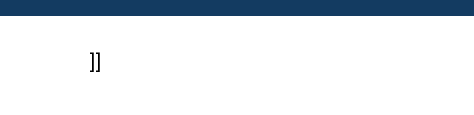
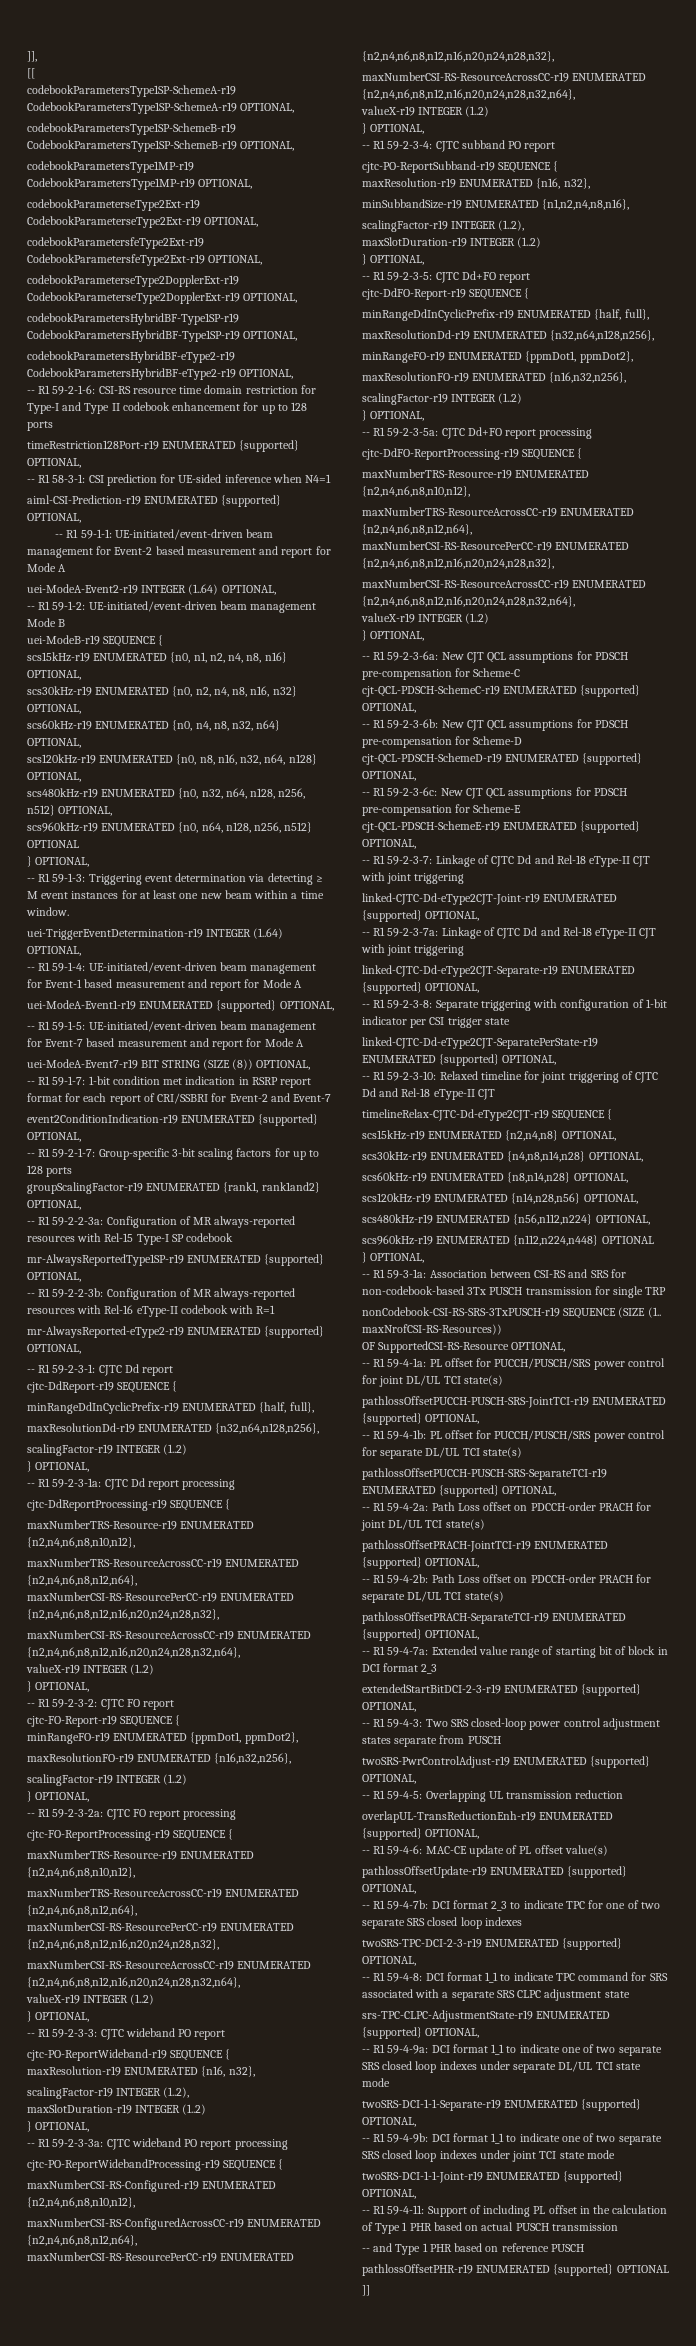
+ ]],
+ [[
+ codebookParametersType1SP-SchemeA-r19 CodebookParametersType1SP-SchemeA-r19 OPTIONAL,
+ codebookParametersType1SP-SchemeB-r19 CodebookParametersType1SP-SchemeB-r19 OPTIONAL,
+ codebookParametersType1MP-r19 CodebookParametersType1MP-r19 OPTIONAL,
+ codebookParameterseType2Ext-r19 CodebookParameterseType2Ext-r19 OPTIONAL,
+ codebookParametersfeType2Ext-r19 CodebookParametersfeType2Ext-r19 OPTIONAL,
+ codebookParameterseType2DopplerExt-r19 CodebookParameterseType2DopplerExt-r19 OPTIONAL,
+ codebookParametersHybridBF-Type1SP-r19 CodebookParametersHybridBF-Type1SP-r19 OPTIONAL,
+ codebookParametersHybridBF-eType2-r19 CodebookParametersHybridBF-eType2-r19 OPTIONAL,
+ -- R1 59-2-1-6: CSI-RS resource time domain restriction for Type-I and Type II codebook enhancement for up to 128 ports
+ timeRestriction128Port-r19 ENUMERATED {supported} OPTIONAL,
+ -- R1 58-3-1: CSI prediction for UE-sided inference when N4=1
+ aiml-CSI-Prediction-r19 ENUMERATED {supported} OPTIONAL,
+ -- R1 59-1-1: UE-initiated/event-driven beam management for Event-2 based measurement and report for Mode A
+ uei-ModeA-Event2-r19 INTEGER (1..64) OPTIONAL,
+ -- R1 59-1-2: UE-initiated/event-driven beam management Mode B
+ uei-ModeB-r19 SEQUENCE {
+ scs15kHz-r19 ENUMERATED {n0, n1, n2, n4, n8, n16} OPTIONAL,
+ scs30kHz-r19 ENUMERATED {n0, n2, n4, n8, n16, n32} OPTIONAL,
+ scs60kHz-r19 ENUMERATED {n0, n4, n8, n32, n64} OPTIONAL,
+ scs120kHz-r19 ENUMERATED {n0, n8, n16, n32, n64, n128} OPTIONAL,
+ scs480kHz-r19 ENUMERATED {n0, n32, n64, n128, n256, n512} OPTIONAL,
+ scs960kHz-r19 ENUMERATED {n0, n64, n128, n256, n512} OPTIONAL
+ } OPTIONAL,
+ -- R1 59-1-3: Triggering event determination via detecting ≥ M event instances for at least one new beam within a time window.
+ uei-TriggerEventDetermination-r19 INTEGER (1..64) OPTIONAL,
+ -- R1 59-1-4: UE-initiated/event-driven beam management for Event-1 based measurement and report for Mode A
+ uei-ModeA-Event1-r19 ENUMERATED {supported} OPTIONAL,
+ -- R1 59-1-5: UE-initiated/event-driven beam management for Event-7 based measurement and report for Mode A
+ uei-ModeA-Event7-r19 BIT STRING (SIZE (8)) OPTIONAL,
+ -- R1 59-1-7: 1-bit condition met indication in RSRP report format for each report of CRI/SSBRI for Event-2 and Event-7
+ event2ConditionIndication-r19 ENUMERATED {supported} OPTIONAL,
+ -- R1 59-2-1-7: Group-specific 3-bit scaling factors for up to 128 ports
+ groupScalingFactor-r19 ENUMERATED {rank1, rank1and2} OPTIONAL,
+ -- R1 59-2-2-3a: Configuration of MR always-reported resources with Rel-15 Type-I SP codebook
+ mr-AlwaysReportedType1SP-r19 ENUMERATED {supported} OPTIONAL,
+ -- R1 59-2-2-3b: Configuration of MR always-reported resources with Rel-16 eType-II codebook with R=1
+ mr-AlwaysReported-eType2-r19 ENUMERATED {supported} OPTIONAL,
+ -- R1 59-2-3-1: CJTC Dd report
+ cjtc-DdReport-r19 SEQUENCE {
+ minRangeDdInCyclicPrefix-r19 ENUMERATED {half, full},
+ maxResolutionDd-r19 ENUMERATED {n32,n64,n128,n256},
+ scalingFactor-r19 INTEGER (1..2)
+ } OPTIONAL,
+ -- R1 59-2-3-1a: CJTC Dd report processing
+ cjtc-DdReportProcessing-r19 SEQUENCE {
+ maxNumberTRS-Resource-r19 ENUMERATED {n2,n4,n6,n8,n10,n12},
+ maxNumberTRS-ResourceAcrossCC-r19 ENUMERATED {n2,n4,n6,n8,n12,n64},
+ maxNumberCSI-RS-ResourcePerCC-r19 ENUMERATED {n2,n4,n6,n8,n12,n16,n20,n24,n28,n32},
+ maxNumberCSI-RS-ResourceAcrossCC-r19 ENUMERATED {n2,n4,n6,n8,n12,n16,n20,n24,n28,n32,n64},
+ valueX-r19 INTEGER (1..2)
+ } OPTIONAL,
+ -- R1 59-2-3-2: CJTC FO report
+ cjtc-FO-Report-r19 SEQUENCE {
+ minRangeFO-r19 ENUMERATED {ppmDot1, ppmDot2},
+ maxResolutionFO-r19 ENUMERATED {n16,n32,n256},
+ scalingFactor-r19 INTEGER (1..2)
+ } OPTIONAL,
+ -- R1 59-2-3-2a: CJTC FO report processing
+ cjtc-FO-ReportProcessing-r19 SEQUENCE {
+ maxNumberTRS-Resource-r19 ENUMERATED {n2,n4,n6,n8,n10,n12},
+ maxNumberTRS-ResourceAcrossCC-r19 ENUMERATED {n2,n4,n6,n8,n12,n64},
+ maxNumberCSI-RS-ResourcePerCC-r19 ENUMERATED {n2,n4,n6,n8,n12,n16,n20,n24,n28,n32},
+ maxNumberCSI-RS-ResourceAcrossCC-r19 ENUMERATED {n2,n4,n6,n8,n12,n16,n20,n24,n28,n32,n64},
+ valueX-r19 INTEGER (1..2)
+ } OPTIONAL,
+ -- R1 59-2-3-3: CJTC wideband PO report
+ cjtc-PO-ReportWideband-r19 SEQUENCE {
+ maxResolution-r19 ENUMERATED {n16, n32},
+ scalingFactor-r19 INTEGER (1..2),
+ maxSlotDuration-r19 INTEGER (1..2)
+ } OPTIONAL,
+ -- R1 59-2-3-3a: CJTC wideband PO report processing
+ cjtc-PO-ReportWidebandProcessing-r19 SEQUENCE {
+ maxNumberCSI-RS-Configured-r19 ENUMERATED {n2,n4,n6,n8,n10,n12},
+ maxNumberCSI-RS-ConfiguredAcrossCC-r19 ENUMERATED {n2,n4,n6,n8,n12,n64},
+ maxNumberCSI-RS-ResourcePerCC-r19 ENUMERATED {n2,n4,n6,n8,n12,n16,n20,n24,n28,n32},
+ maxNumberCSI-RS-ResourceAcrossCC-r19 ENUMERATED {n2,n4,n6,n8,n12,n16,n20,n24,n28,n32,n64},
+ valueX-r19 INTEGER (1..2)
+ } OPTIONAL,
+ -- R1 59-2-3-4: CJTC subband PO report
+ cjtc-PO-ReportSubband-r19 SEQUENCE {
+ maxResolution-r19 ENUMERATED {n16, n32},
+ minSubbandSize-r19 ENUMERATED {n1,n2,n4,n8,n16},
+ scalingFactor-r19 INTEGER (1..2),
+ maxSlotDuration-r19 INTEGER (1..2)
+ } OPTIONAL,
+ -- R1 59-2-3-5: CJTC Dd+FO report
+ cjtc-DdFO-Report-r19 SEQUENCE {
+ minRangeDdInCyclicPrefix-r19 ENUMERATED {half, full},
+ maxResolutionDd-r19 ENUMERATED {n32,n64,n128,n256},
+ minRangeFO-r19 ENUMERATED {ppmDot1, ppmDot2},
+ maxResolutionFO-r19 ENUMERATED {n16,n32,n256},
+ scalingFactor-r19 INTEGER (1..2)
+ } OPTIONAL,
+ -- R1 59-2-3-5a: CJTC Dd+FO report processing
+ cjtc-DdFO-ReportProcessing-r19 SEQUENCE {
+ maxNumberTRS-Resource-r19 ENUMERATED {n2,n4,n6,n8,n10,n12},
+ maxNumberTRS-ResourceAcrossCC-r19 ENUMERATED {n2,n4,n6,n8,n12,n64},
+ maxNumberCSI-RS-ResourcePerCC-r19 ENUMERATED {n2,n4,n6,n8,n12,n16,n20,n24,n28,n32},
+ maxNumberCSI-RS-ResourceAcrossCC-r19 ENUMERATED {n2,n4,n6,n8,n12,n16,n20,n24,n28,n32,n64},
+ valueX-r19 INTEGER (1..2)
+ } OPTIONAL,
+ -- R1 59-2-3-6a: New CJT QCL assumptions for PDSCH pre-compensation for Scheme-C
+ cjt-QCL-PDSCH-SchemeC-r19 ENUMERATED {supported} OPTIONAL,
+ -- R1 59-2-3-6b: New CJT QCL assumptions for PDSCH pre-compensation for Scheme-D
+ cjt-QCL-PDSCH-SchemeD-r19 ENUMERATED {supported} OPTIONAL,
+ -- R1 59-2-3-6c: New CJT QCL assumptions for PDSCH pre-compensation for Scheme-E
+ cjt-QCL-PDSCH-SchemeE-r19 ENUMERATED {supported} OPTIONAL,
+ -- R1 59-2-3-7: Linkage of CJTC Dd and Rel-18 eType-II CJT with joint triggering
+ linked-CJTC-Dd-eType2CJT-Joint-r19 ENUMERATED {supported} OPTIONAL,
+ -- R1 59-2-3-7a: Linkage of CJTC Dd and Rel-18 eType-II CJT with joint triggering
+ linked-CJTC-Dd-eType2CJT-Separate-r19 ENUMERATED {supported} OPTIONAL,
+ -- R1 59-2-3-8: Separate triggering with configuration of 1-bit indicator per CSI trigger state
+ linked-CJTC-Dd-eType2CJT-SeparatePerState-r19 ENUMERATED {supported} OPTIONAL,
+ -- R1 59-2-3-10: Relaxed timeline for joint triggering of CJTC Dd and Rel-18 eType-II CJT
+ timelineRelax-CJTC-Dd-eType2CJT-r19 SEQUENCE {
+ scs15kHz-r19 ENUMERATED {n2,n4,n8} OPTIONAL,
+ scs30kHz-r19 ENUMERATED {n4,n8,n14,n28} OPTIONAL,
+ scs60kHz-r19 ENUMERATED {n8,n14,n28} OPTIONAL,
+ scs120kHz-r19 ENUMERATED {n14,n28,n56} OPTIONAL,
+ scs480kHz-r19 ENUMERATED {n56,n112,n224} OPTIONAL,
+ scs960kHz-r19 ENUMERATED {n112,n224,n448} OPTIONAL
+ } OPTIONAL,
+ -- R1 59-3-1a: Association between CSI-RS and SRS for non-codebook-based 3Tx PUSCH transmission for single TRP
+ nonCodebook-CSI-RS-SRS-3TxPUSCH-r19 SEQUENCE (SIZE (1.. maxNrofCSI-RS-Resources))
+ OF SupportedCSI-RS-Resource OPTIONAL,
+ -- R1 59-4-1a: PL offset for PUCCH/PUSCH/SRS power control for joint DL/UL TCI state(s)
+ pathlossOffsetPUCCH-PUSCH-SRS-JointTCI-r19 ENUMERATED {supported} OPTIONAL,
+ -- R1 59-4-1b: PL offset for PUCCH/PUSCH/SRS power control for separate DL/UL TCI state(s)
+ pathlossOffsetPUCCH-PUSCH-SRS-SeparateTCI-r19 ENUMERATED {supported} OPTIONAL,
+ -- R1 59-4-2a: Path Loss offset on PDCCH-order PRACH for joint DL/UL TCI state(s)
+ pathlossOffsetPRACH-JointTCI-r19 ENUMERATED {supported} OPTIONAL,
+ -- R1 59-4-2b: Path Loss offset on PDCCH-order PRACH for separate DL/UL TCI state(s)
+ pathlossOffsetPRACH-SeparateTCI-r19 ENUMERATED {supported} OPTIONAL,
+ -- R1 59-4-7a: Extended value range of starting bit of block in DCI format 2_3
+ extendedStartBitDCI-2-3-r19 ENUMERATED {supported} OPTIONAL,
+ -- R1 59-4-3: Two SRS closed-loop power control adjustment states separate from PUSCH
+ twoSRS-PwrControlAdjust-r19 ENUMERATED {supported} OPTIONAL,
+ -- R1 59-4-5: Overlapping UL transmission reduction
+ overlapUL-TransReductionEnh-r19 ENUMERATED {supported} OPTIONAL,
+ -- R1 59-4-6: MAC-CE update of PL offset value(s)
+ pathlossOffsetUpdate-r19 ENUMERATED {supported} OPTIONAL,
+ -- R1 59-4-7b: DCI format 2_3 to indicate TPC for one of two separate SRS closed loop indexes
+ twoSRS-TPC-DCI-2-3-r19 ENUMERATED {supported} OPTIONAL,
+ -- R1 59-4-8: DCI format 1_1 to indicate TPC command for SRS associated with a separate SRS CLPC adjustment state
+ srs-TPC-CLPC-AdjustmentState-r19 ENUMERATED {supported} OPTIONAL,
+ -- R1 59-4-9a: DCI format 1_1 to indicate one of two separate SRS closed loop indexes under separate DL/UL TCI state mode
+ twoSRS-DCI-1-1-Separate-r19 ENUMERATED {supported} OPTIONAL,
+ -- R1 59-4-9b: DCI format 1_1 to indicate one of two separate SRS closed loop indexes under joint TCI state mode
+ twoSRS-DCI-1-1-Joint-r19 ENUMERATED {supported} OPTIONAL,
+ -- R1 59-4-11: Support of including PL offset in the calculation of Type 1 PHR based on actual PUSCH transmission
+ -- and Type 1 PHR based on reference PUSCH
+ pathlossOffsetPHR-r19 ENUMERATED {supported} OPTIONAL

